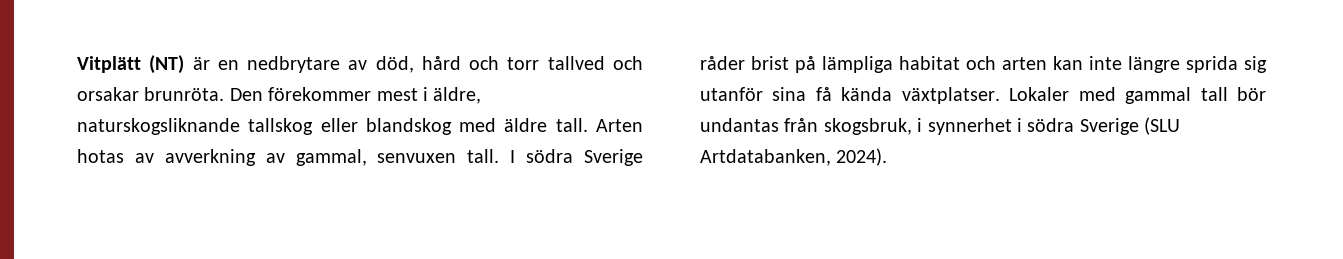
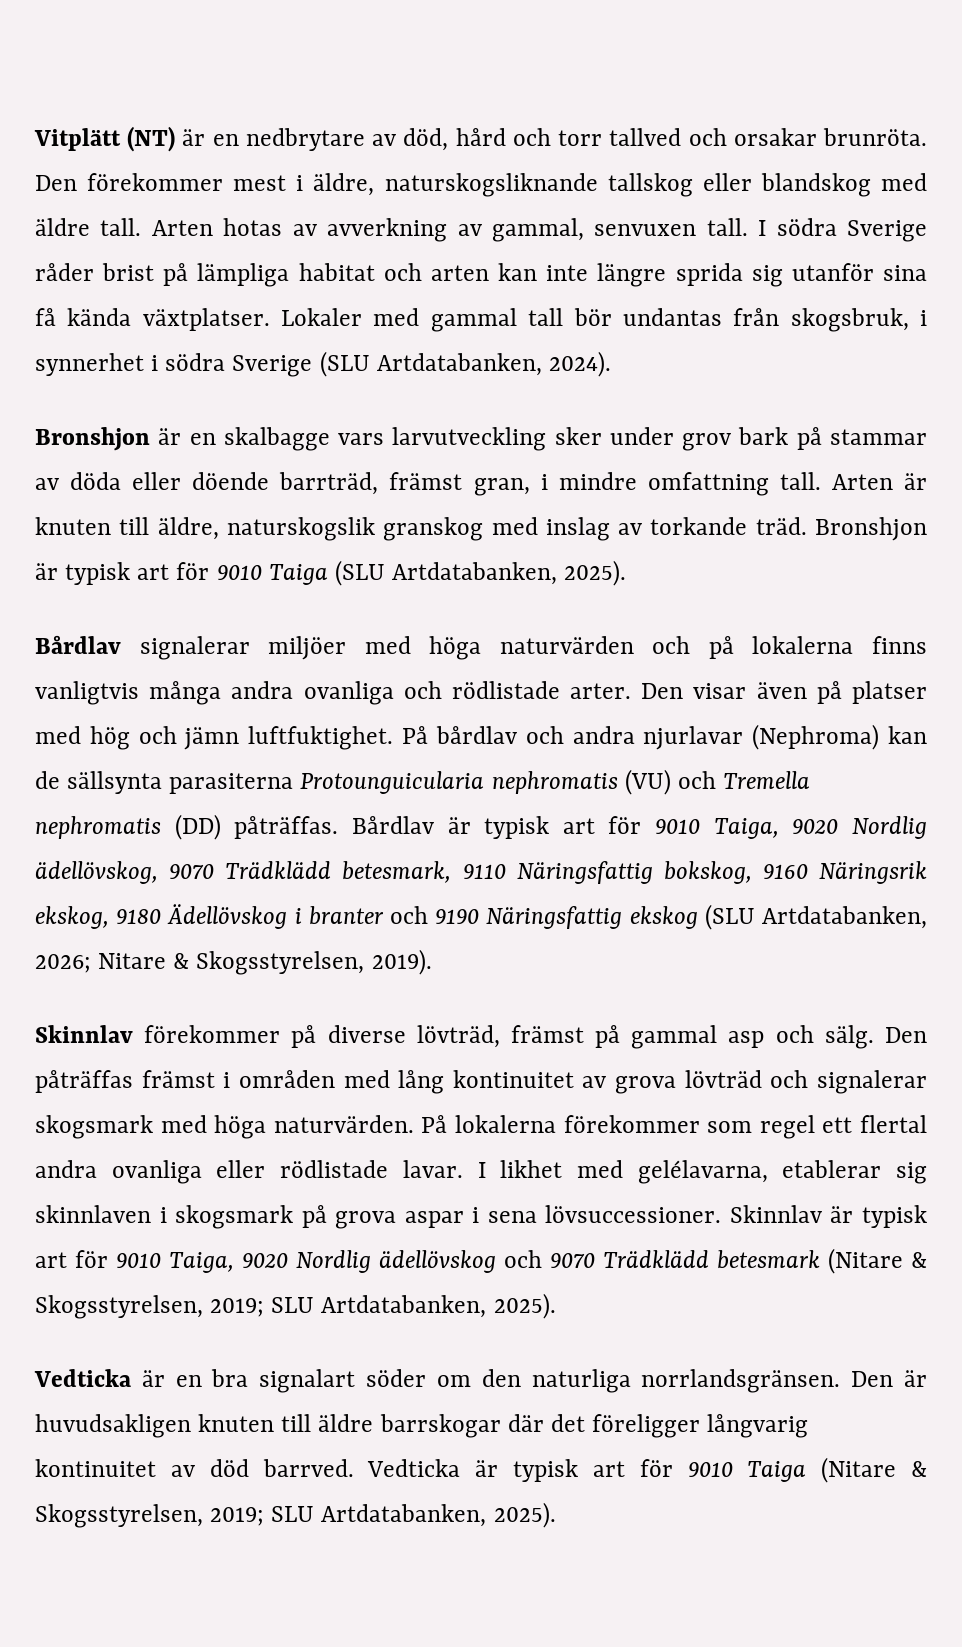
+ Bronshjon är en skalbagge vars larvutveckling sker under grov bark på stammar av döda eller döende barrträd, främst gran, i mindre omfattning tall. Arten är knuten till äldre, naturskogslik granskog med inslag av torkande träd. Bronshjon är typisk art för 9010 Taiga (SLU Artdatabanken, 2025).
+ Bårdlav signalerar miljöer med höga naturvärden och på lokalerna finns vanligtvis många andra ovanliga och rödlistade arter. Den visar även på platser med hög och jämn luftfuktighet. På bårdlav och andra njurlavar (Nephroma) kan de sällsynta parasiterna Protounguicularia nephromatis (VU) och Tremella nephromatis (DD) påträffas. Bårdlav är typisk art för 9010 Taiga, 9020 Nordlig ädellövskog, 9070 Trädklädd betesmark, 9110 Näringsfattig bokskog, 9160 Näringsrik ekskog, 9180 Ädellövskog i branter och 9190 Näringsfattig ekskog (SLU Artdatabanken, 2026; Nitare & Skogsstyrelsen, 2019).
+ Skinnlav förekommer på diverse lövträd, främst på gammal asp och sälg. Den påträffas främst i områden med lång kontinuitet av grova lövträd och signalerar skogsmark med höga naturvärden. På lokalerna förekommer som regel ett flertal andra ovanliga eller rödlistade lavar. I likhet med gelélavarna, etablerar sig skinnlaven i skogsmark på grova aspar i sena lövsuccessioner. Skinnlav är typisk art för 9010 Taiga, 9020 Nordlig ädellövskog och 9070 Trädklädd betesmark (Nitare & Skogsstyrelsen, 2019; SLU Artdatabanken, 2025).
+ Vedticka är en bra signalart söder om den naturliga norrlandsgränsen. Den är huvudsakligen knuten till äldre barrskogar där det föreligger långvarig kontinuitet av död barrved. Vedticka är typisk art för 9010 Taiga (Nitare & Skogsstyrelsen, 2019; SLU Artdatabanken, 2025).

